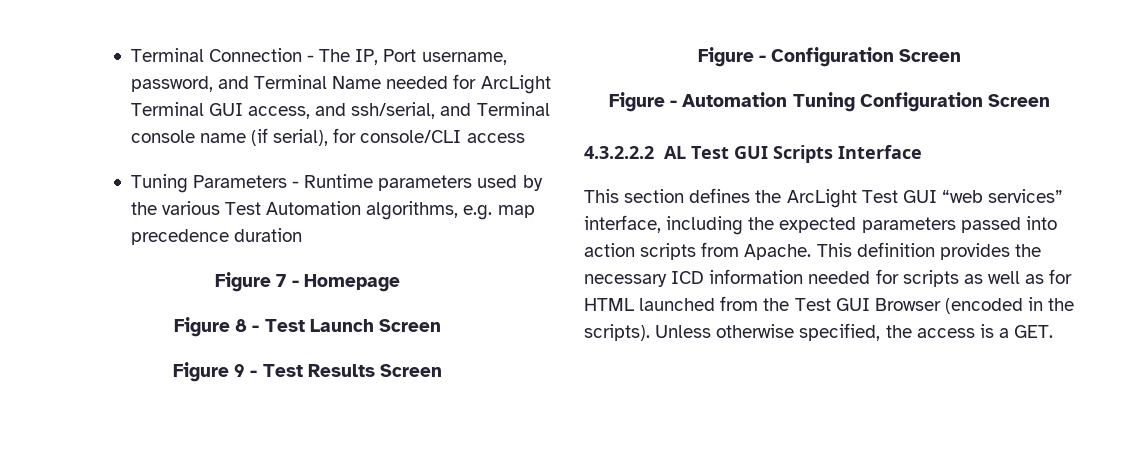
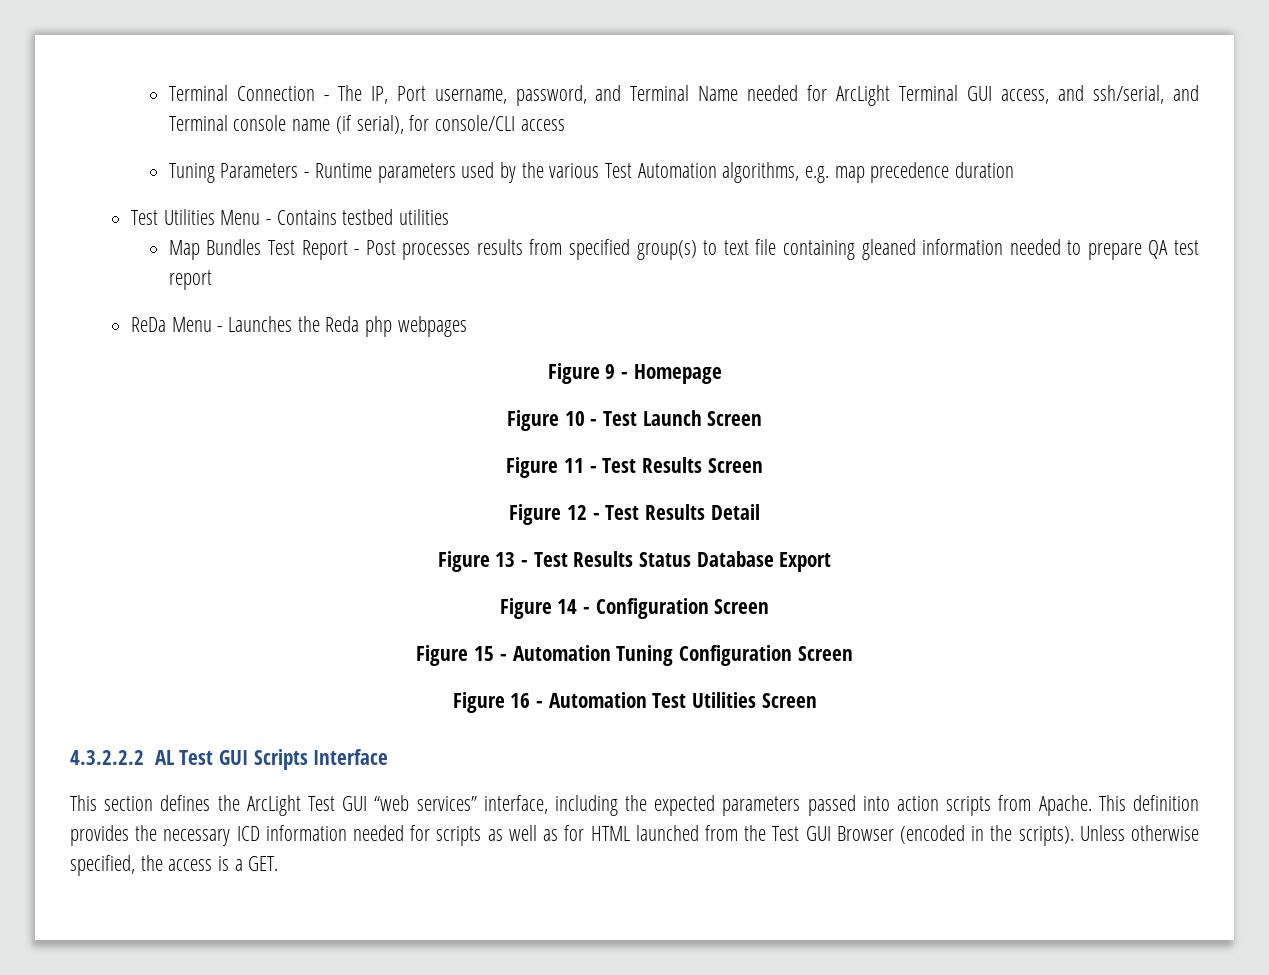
- Figure 7 - Homepage
+ Test Utilities Menu - Contains testbed utilities
+ Map Bundles Test Report - Post processes results from specified group(s) to text file containing gleaned information needed to prepare QA test report
+ ReDa Menu - Launches the Reda php webpages
+ Figure 9 - Homepage
- Figure 8 - Test Launch Screen
+ Figure 10 - Test Launch Screen
- Figure 9 - Test Results Screen
+ Figure 11 - Test Results Screen
- Figure - Configuration Screen
+ Figure 12 - Test Results Detail
+ Figure 13 - Test Results Status Database Export
+ Figure 14 - Configuration Screen
- Figure - Automation Tuning Configuration Screen
+ Figure 15 - Automation Tuning Configuration Screen
+ Figure 16 - Automation Test Utilities Screen

